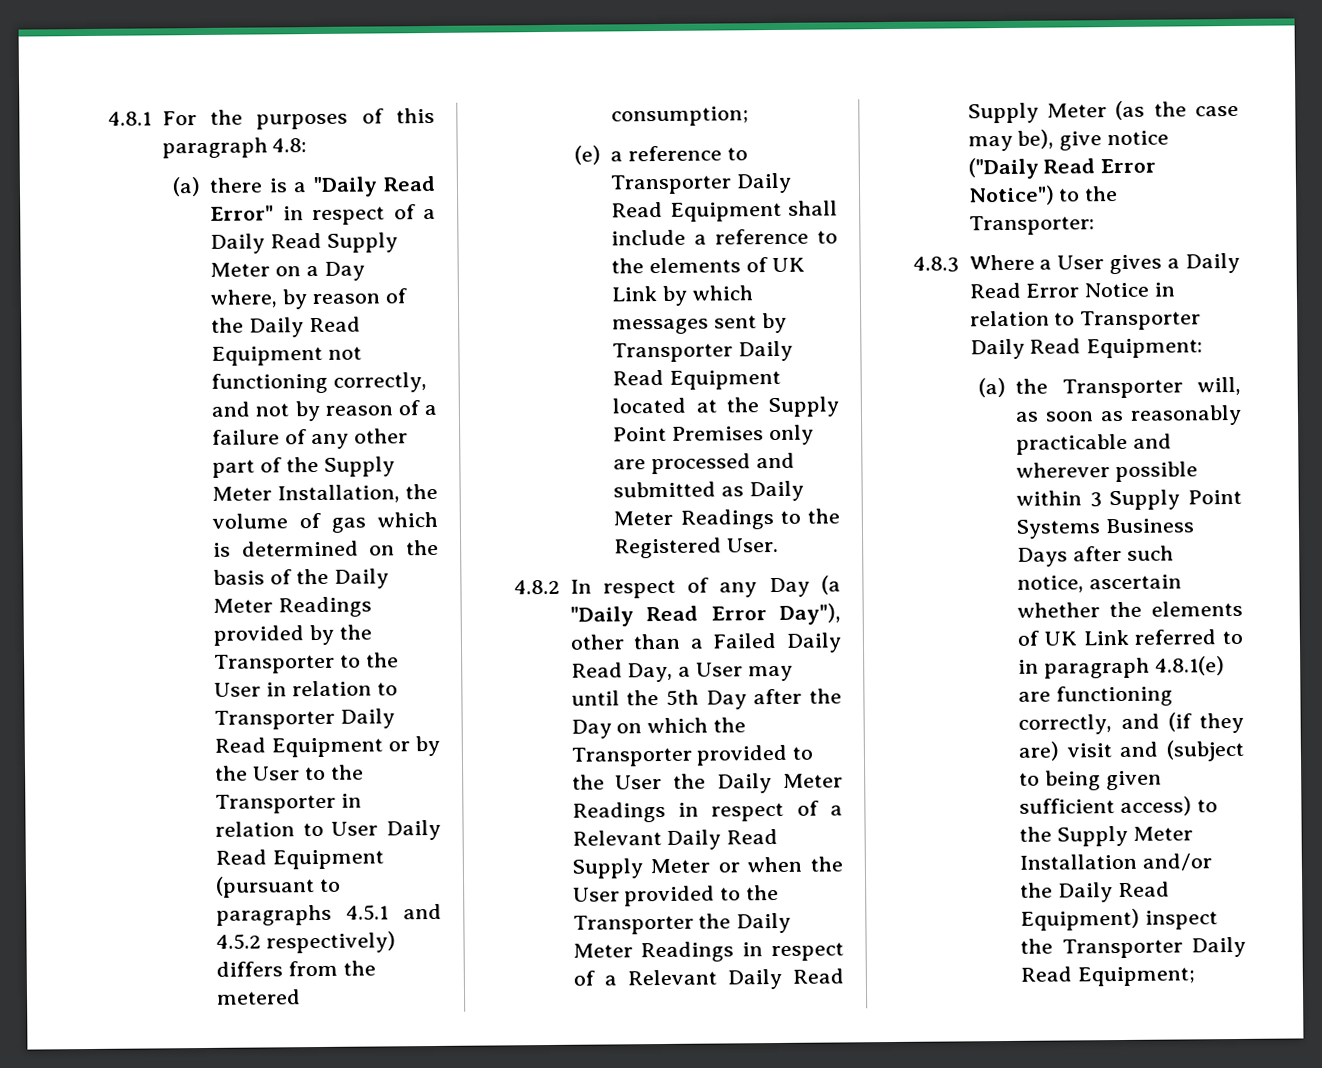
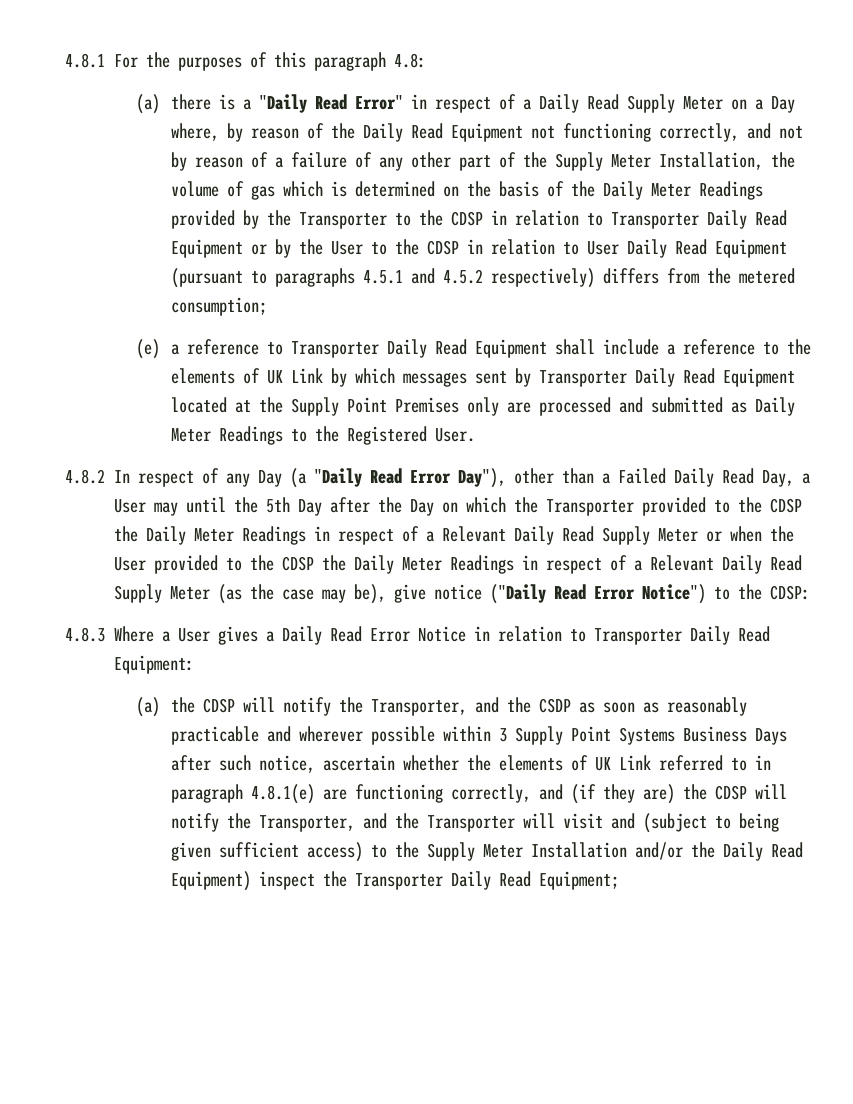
- (a) there is a "Daily Read Error" in respect of a Daily Read Supply Meter on a Day where, by reason of the Daily Read Equipment not functioning correctly, and not by reason of a failure of any other part of the Supply Meter Installation, the volume of gas which is determined on the basis of the Daily Meter Readings provided by the Transporter to the User in relation to Transporter Daily Read Equipment or by the User to the Transporter in relation to User Daily Read Equipment (pursuant to paragraphs 4.5.1 and 4.5.2 respectively) differs from the metered consumption;
+ (a) there is a "Daily Read Error" in respect of a Daily Read Supply Meter on a Day where, by reason of the Daily Read Equipment not functioning correctly, and not by reason of a failure of any other part of the Supply Meter Installation, the volume of gas which is determined on the basis of the Daily Meter Readings provided by the Transporter to the CDSP in relation to Transporter Daily Read Equipment or by the User to the CDSP in relation to User Daily Read Equipment (pursuant to paragraphs 4.5.1 and 4.5.2 respectively) differs from the metered consumption;
- 4.8.2 In respect of any Day (a "Daily Read Error Day"), other than a Failed Daily Read Day, a User may until the 5th Day after the Day on which the Transporter provided to the User the Daily Meter Readings in respect of a Relevant Daily Read Supply Meter or when the User provided to the Transporter the Daily Meter Readings in respect of a Relevant Daily Read Supply Meter (as the case may be), give notice ("Daily Read Error Notice") to the Transporter:
+ 4.8.2 In respect of any Day (a "Daily Read Error Day"), other than a Failed Daily Read Day, a User may until the 5th Day after the Day on which the Transporter provided to the CDSP the Daily Meter Readings in respect of a Relevant Daily Read Supply Meter or when the User provided to the CDSP the Daily Meter Readings in respect of a Relevant Daily Read Supply Meter (as the case may be), give notice ("Daily Read Error Notice") to the CDSP:
- (a) the Transporter will, as soon as reasonably practicable and wherever possible within 3 Supply Point Systems Business Days after such notice, ascertain whether the elements of UK Link referred to in paragraph 4.8.1(e) are functioning correctly, and (if they are) visit and (subject to being given sufficient access) to the Supply Meter Installation and/or the Daily Read Equipment) inspect the Transporter Daily Read Equipment;
+ (a) the CDSP will notify the Transporter, and the CSDP as soon as reasonably practicable and wherever possible within 3 Supply Point Systems Business Days after such notice, ascertain whether the elements of UK Link referred to in paragraph 4.8.1(e) are functioning correctly, and (if they are) the CDSP will notify the Transporter, and the Transporter will visit and (subject to being given sufficient access) to the Supply Meter Installation and/or the Daily Read Equipment) inspect the Transporter Daily Read Equipment;

